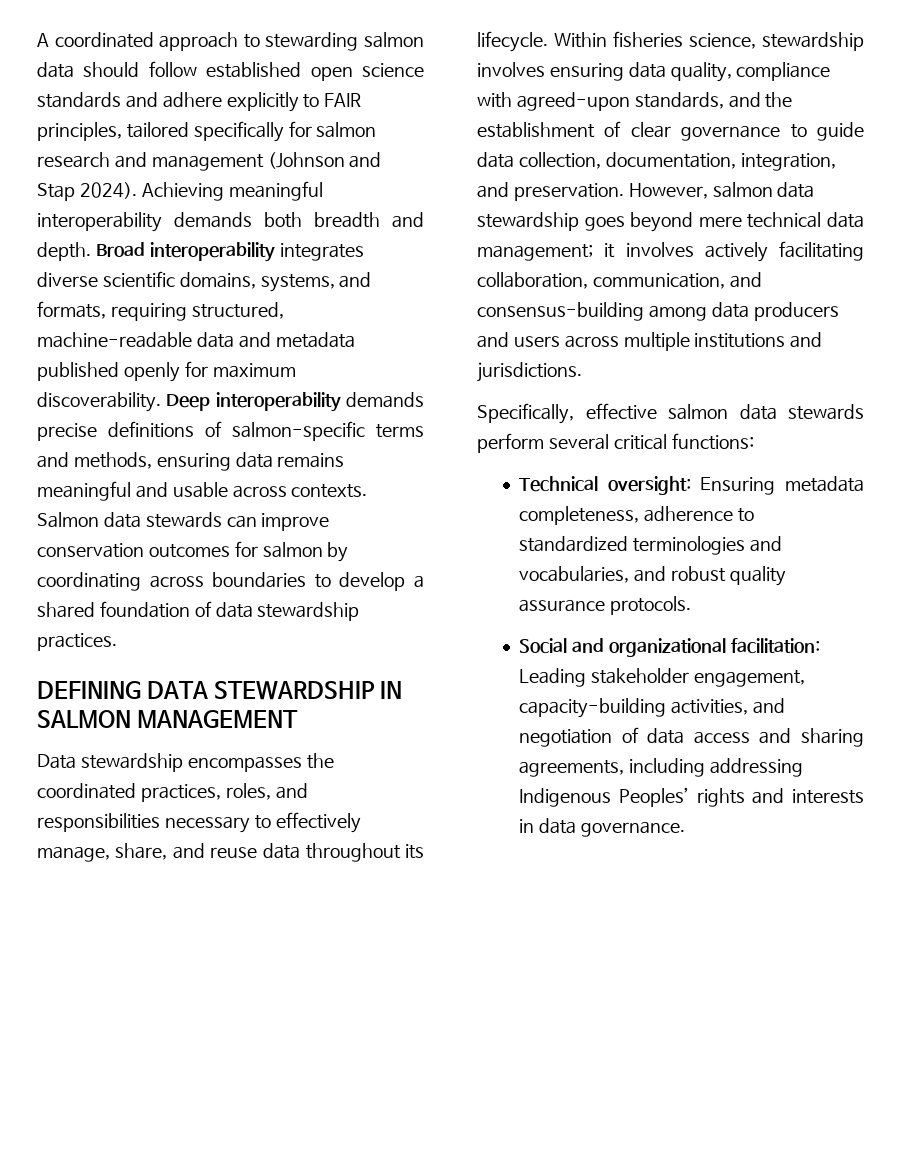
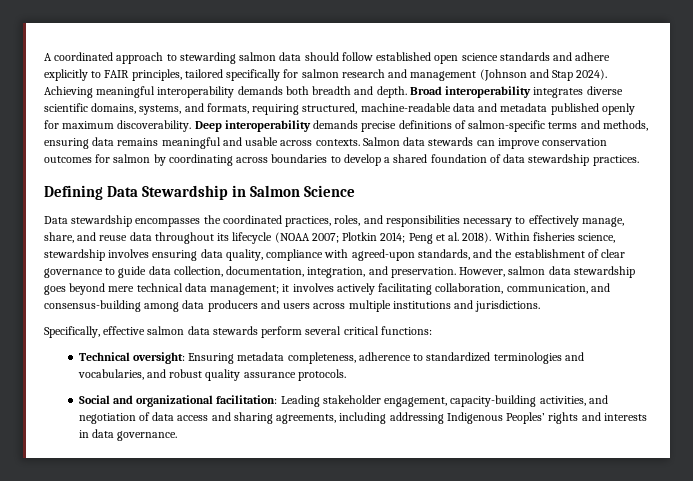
- DEFINING DATA STEWARDSHIP IN SALMON MANAGEMENT
+ Defining Data Stewardship in Salmon Science
- Data stewardship encompasses the coordinated practices, roles, and responsibilities necessary to effectively manage, share, and reuse data throughout its lifecycle.
+ Data stewardship encompasses the coordinated practices, roles, and responsibilities necessary to effectively manage, share, and reuse data throughout its lifecycle (NOAA 2007; Plotkin 2014; Peng et al. 2018).

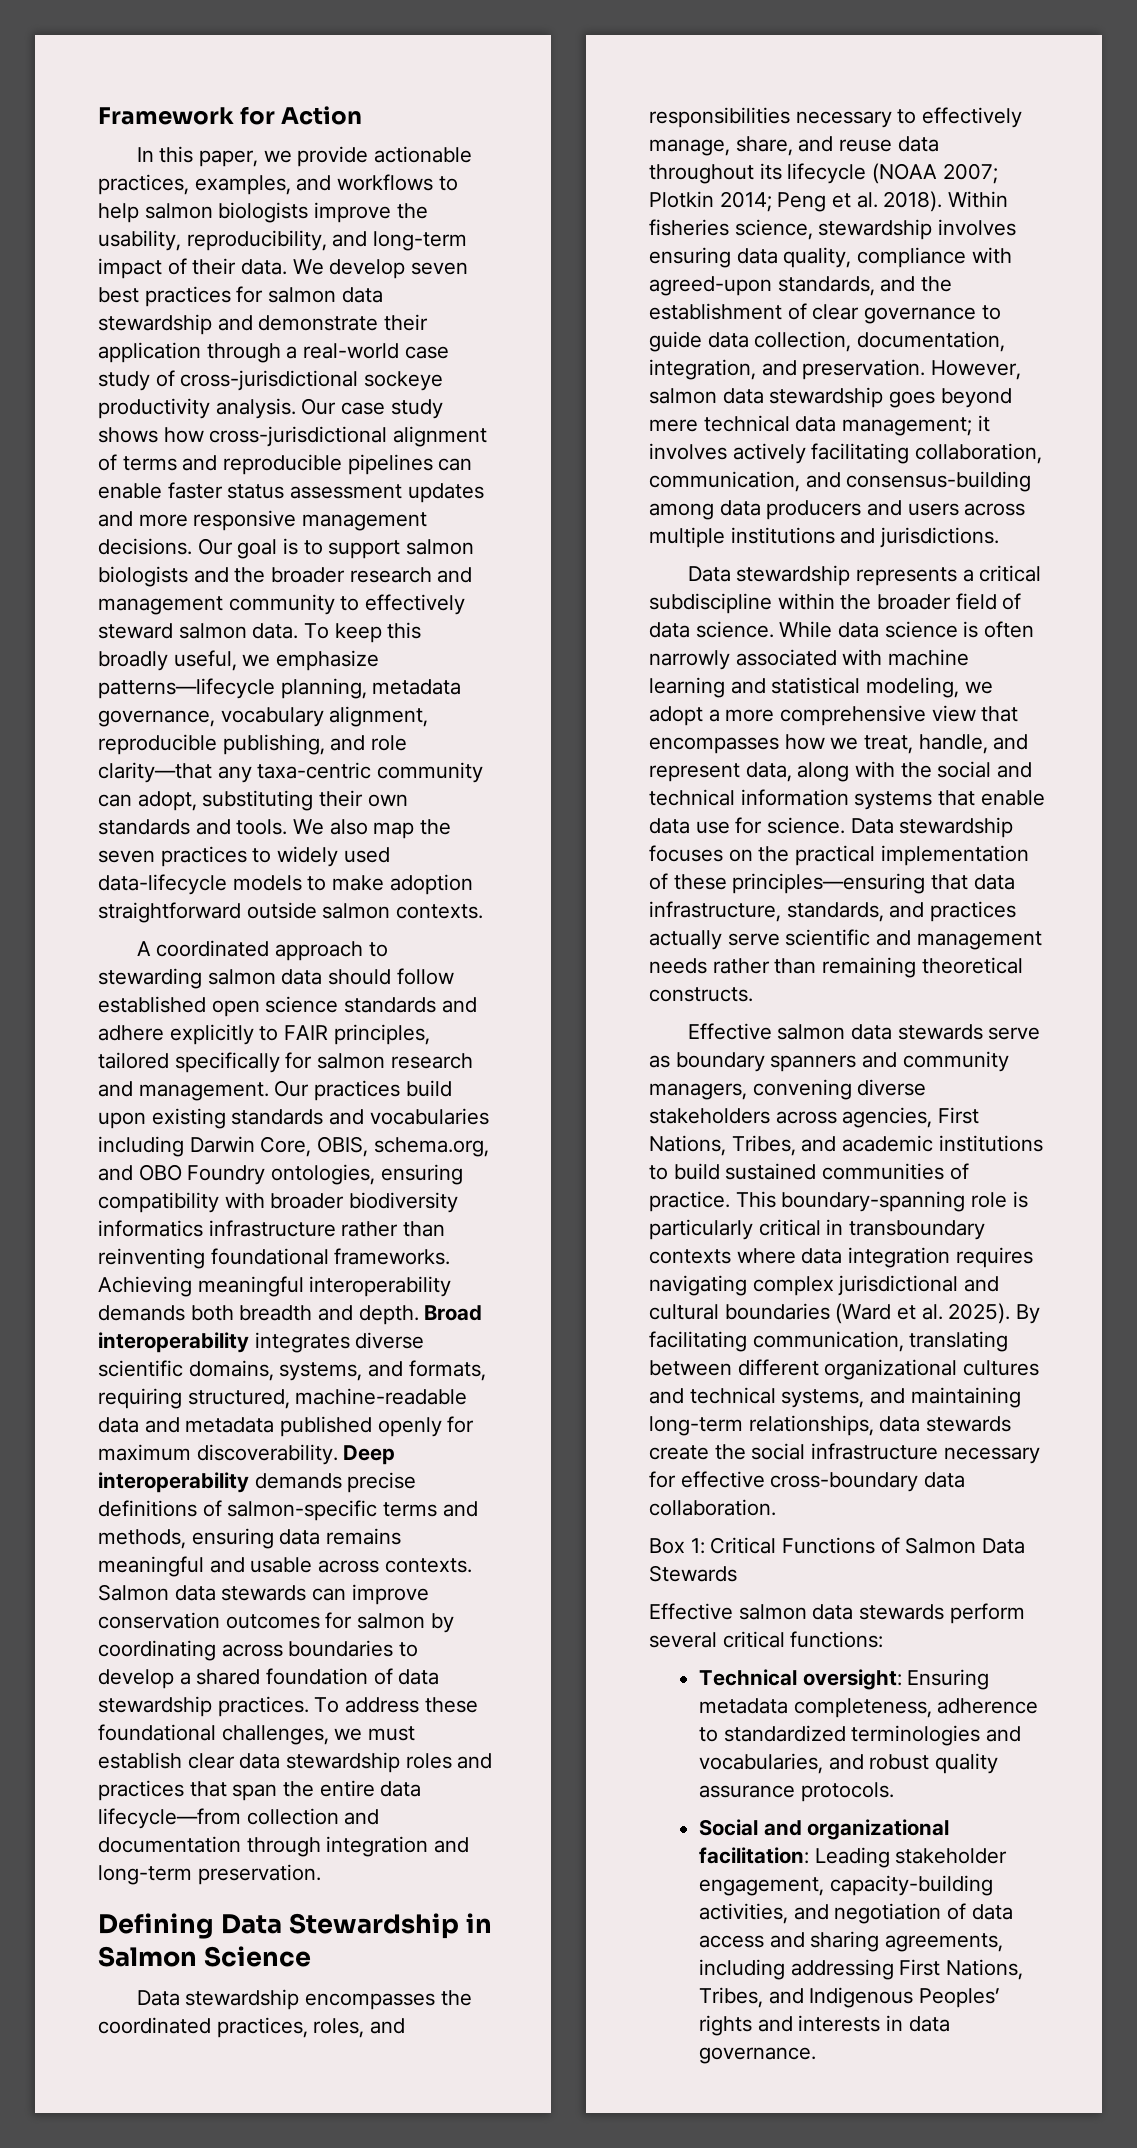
+ Framework for Action
+ In this paper, we provide actionable practices, examples, and workflows to help salmon biologists improve the usability, reproducibility, and long-term impact of their data. We develop seven best practices for salmon data stewardship and demonstrate their application through a real-world case study of cross-jurisdictional sockeye productivity analysis. Our case study shows how cross-jurisdictional alignment of terms and reproducible pipelines can enable faster status assessment updates and more responsive management decisions. Our goal is to support salmon biologists and the broader research and management community to effectively steward salmon data. To keep this broadly useful, we emphasize patterns—lifecycle planning, metadata governance, vocabulary alignment, reproducible publishing, and role clarity—that any taxa-centric community can adopt, substituting their own standards and tools. We also map the seven practices to widely used data-lifecycle models to make adoption straightforward outside salmon contexts.
- A coordinated approach to stewarding salmon data should follow established open science standards and adhere explicitly to FAIR principles, tailored specifically for salmon research and management (Johnson and Stap 2024).
+ A coordinated approach to stewarding salmon data should follow established open science standards and adhere explicitly to FAIR principles, tailored specifically for salmon research and management. Our practices build upon existing standards and vocabularies including Darwin Core, OBIS, schema.org, and OBO Foundry ontologies, ensuring compatibility with broader biodiversity informatics infrastructure rather than reinventing foundational frameworks.
+ To address these foundational challenges, we must establish clear data stewardship roles and practices that span the entire data lifecycle—from collection and documentation through integration and long-term preservation.
- Specifically, effective salmon data stewards perform several critical functions:
+ Data stewardship represents a critical subdiscipline within the broader field of data science. While data science is often narrowly associated with machine learning and statistical modeling, we adopt a more comprehensive view that encompasses how we treat, handle, and represent data, along with the social and technical information systems that enable data use for science. Data stewardship focuses on the practical implementation of these principles—ensuring that data infrastructure, standards, and practices actually serve scientific and management needs rather than remaining theoretical constructs.
+ Effective salmon data stewards serve as boundary spanners and community managers, convening diverse stakeholders across agencies, First Nations, Tribes, and academic institutions to build sustained communities of practice. This boundary-spanning role is particularly critical in transboundary contexts where data integration requires navigating complex jurisdictional and cultural boundaries (Ward et al. 2025). By facilitating communication, translating between different organizational cultures and technical systems, and maintaining long-term relationships, data stewards create the social infrastructure necessary for effective cross-boundary data collaboration.
+ Box 1: Critical Functions of Salmon Data Stewards
+ Effective salmon data stewards perform several critical functions:
- Social and organizational facilitation: Leading stakeholder engagement, capacity-building activities, and negotiation of data access and sharing agreements, including addressing Indigenous Peoples’ rights and interests in data governance.
+ Social and organizational facilitation: Leading stakeholder engagement, capacity-building activities, and negotiation of data access and sharing agreements, including addressing First Nations, Tribes, and Indigenous Peoples’ rights and interests in data governance.

